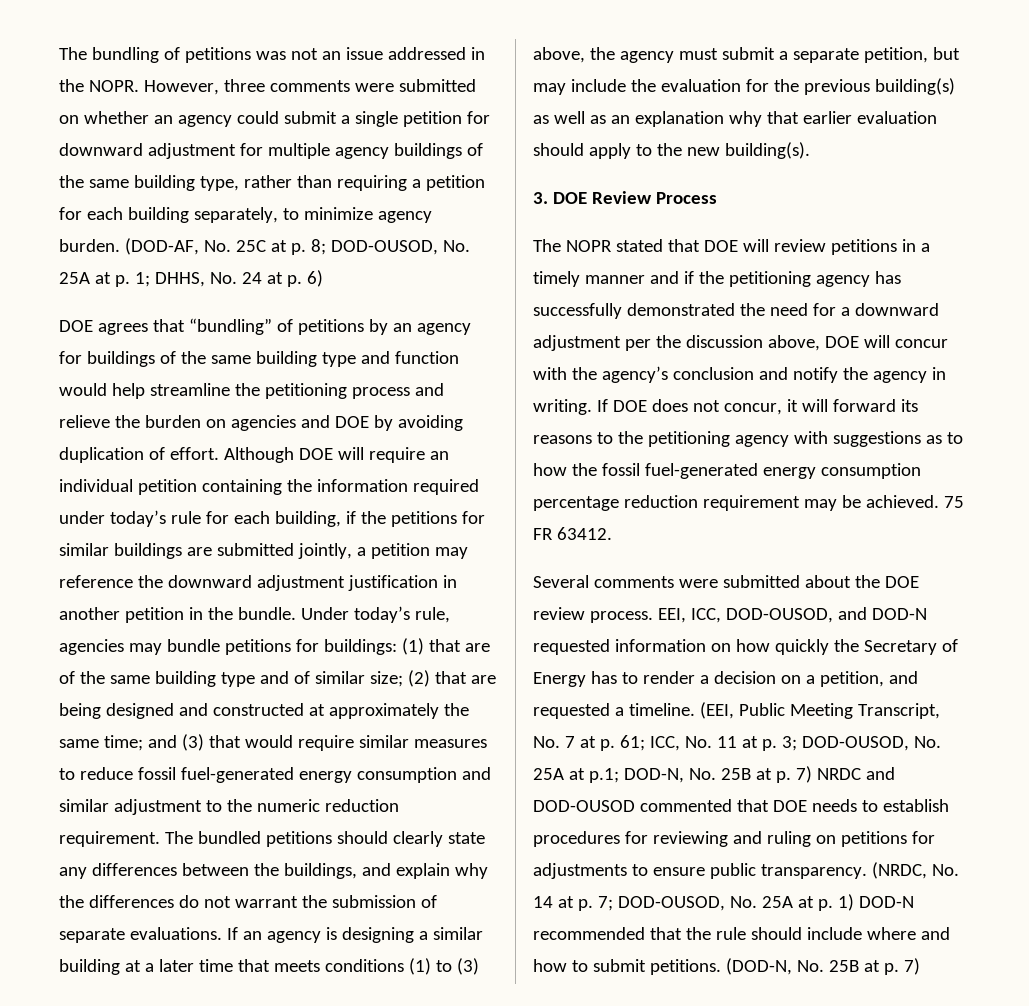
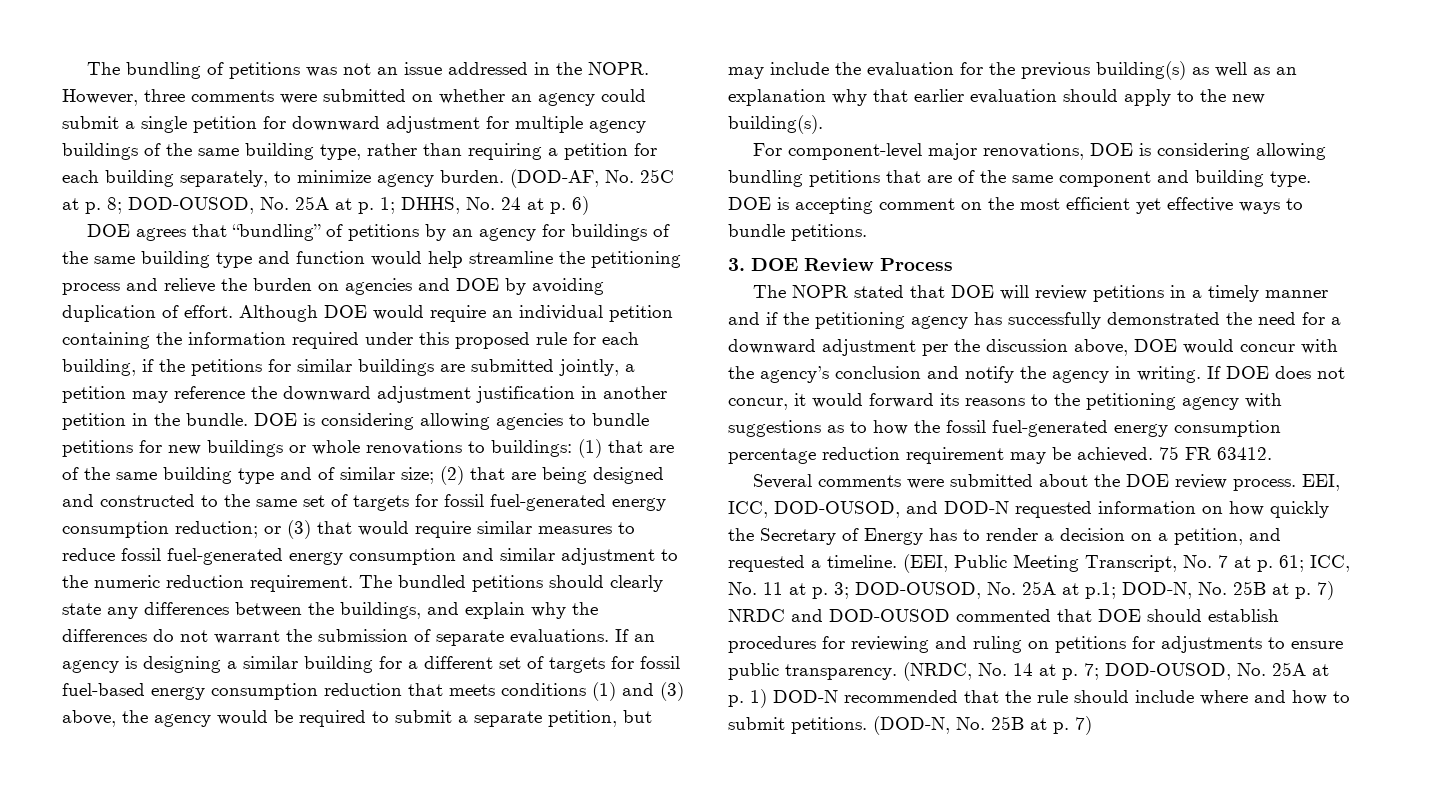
- Although DOE will require an individual petition containing the information required under today’s rule for each building, if the petitions for similar buildings are submitted jointly, a petition may reference the downward adjustment justification in another petition in the bundle.
+ Although DOE would require an individual petition containing the information required under this proposed rule for each building, if the petitions for similar buildings are submitted jointly, a petition may reference the downward adjustment justification in another petition in the bundle.
- Under today’s rule, agencies may bundle petitions for buildings: (1) that are of the same building type and of similar size; (2) that are being designed and constructed at approximately the same time; and (3) that would require similar measures to reduce fossil fuel-generated energy consumption and similar adjustment to the numeric reduction requirement.
+ DOE is considering allowing agencies to bundle petitions for new buildings or whole renovations to buildings: (1) that are of the same building type and of similar size; (2) that are being designed and constructed to the same set of targets for fossil fuel-generated energy consumption reduction; or (3) that would require similar measures to reduce fossil fuel-generated energy consumption and similar adjustment to the numeric reduction requirement.
- If an agency is designing a similar building at a later time that meets conditions (1) to (3) above, the agency must submit a separate petition, but may include the evaluation for the previous building(s) as well as an explanation why that earlier evaluation should apply to the new building(s).
+ If an agency is designing a similar building for a different set of targets for fossil fuel-based energy consumption reduction that meets conditions (1) and (3) above, the agency would be required to submit a separate petition, but may include the evaluation for the previous building(s) as well as an explanation why that earlier evaluation should apply to the new building(s).
+ For component-level major renovations, DOE is considering allowing bundling petitions that are of the same component and building type. DOE is accepting comment on the most efficient yet effective ways to bundle petitions.
- The NOPR stated that DOE will review petitions in a timely manner and if the petitioning agency has successfully demonstrated the need for a downward adjustment per the discussion above, DOE will concur with the agency’s conclusion and notify the agency in writing.
+ The NOPR stated that DOE will review petitions in a timely manner and if the petitioning agency has successfully demonstrated the need for a downward adjustment per the discussion above, DOE would concur with the agency’s conclusion and notify the agency in writing.
- If DOE does not concur, it will forward its reasons to the petitioning agency with suggestions as to how the fossil fuel-generated energy consumption percentage reduction requirement may be achieved.
+ If DOE does not concur, it would forward its reasons to the petitioning agency with suggestions as to how the fossil fuel-generated energy consumption percentage reduction requirement may be achieved.
- (EEI, Public Meeting Transcript, No. 7 at p. 61; ICC, No. 11 at p. 3; DOD-OUSOD, No. 25A at p.1; DOD-N, No. 25B at p. 7) NRDC and DOD-OUSOD commented that DOE needs to establish procedures for reviewing and ruling on petitions for adjustments to ensure public transparency.
+ (EEI, Public Meeting Transcript, No. 7 at p. 61; ICC, No. 11 at p. 3; DOD-OUSOD, No. 25A at p.1; DOD-N, No. 25B at p. 7) NRDC and DOD-OUSOD commented that DOE should establish procedures for reviewing and ruling on petitions for adjustments to ensure public transparency.

